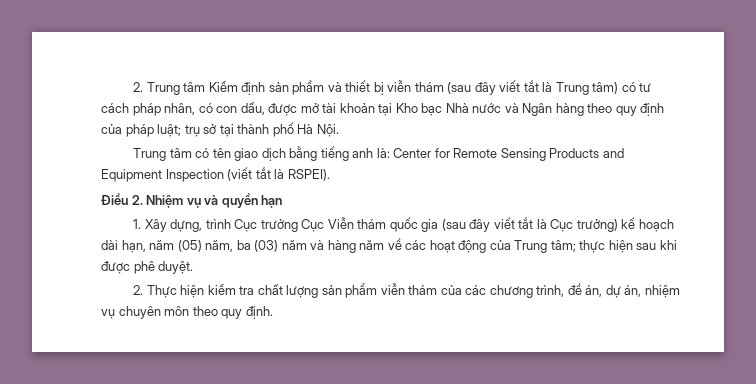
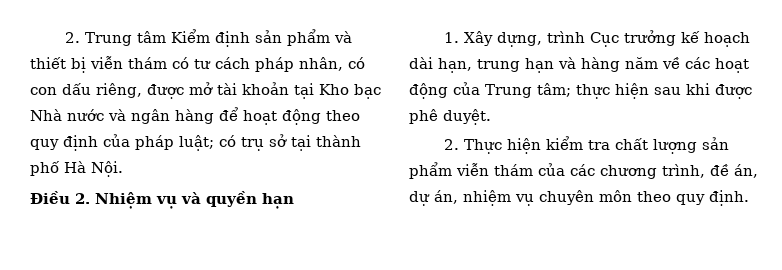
- 2. Trung tâm Kiểm định sản phẩm và thiết bị viễn thám (sau đây viết tắt là Trung tâm) có tư cách pháp nhân, có con dấu, được mở tài khoản tại Kho bạc Nhà nước và Ngân hàng theo quy định của pháp luật; trụ sở tại thành phố Hà Nội.
+ 2. Trung tâm Kiểm định sản phẩm và thiết bị viễn thám có tư cách pháp nhân, có con dấu riêng, được mở tài khoản tại Kho bạc Nhà nước và ngân hàng để hoạt động theo quy định của pháp luật; có trụ sở tại thành phố Hà Nội.
- Trung tâm có tên giao dịch bằng tiếng anh là: Center for Remote Sensing Products and Equipment Inspection (viết tắt là RSPEI).
- 1. Xây dựng, trình Cục trưởng Cục Viễn thám quốc gia (sau đây viết tắt là Cục trưởng) kế hoạch dài hạn, năm (05) năm, ba (03) năm và hàng năm về các hoạt động của Trung tâm; thực hiện sau khi được phê duyệt.
+ 1. Xây dựng, trình Cục trưởng kế hoạch dài hạn, trung hạn và hàng năm về các hoạt động của Trung tâm; thực hiện sau khi được phê duyệt.

